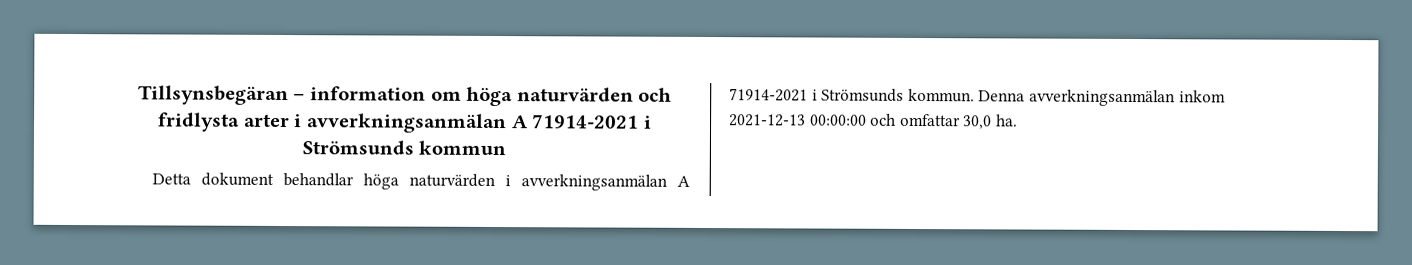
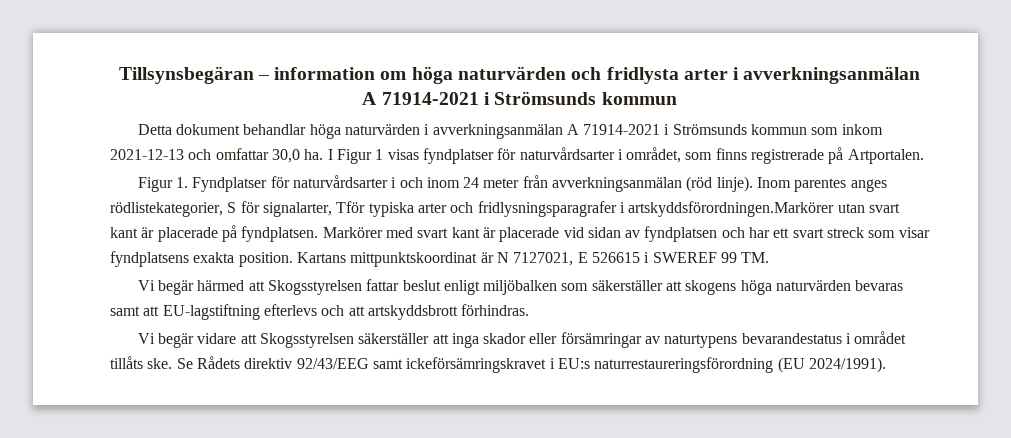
- Detta dokument behandlar höga naturvärden i avverkningsanmälan A 71914-2021 i Strömsunds kommun. Denna avverkningsanmälan inkom 2021-12-13 00:00:00 och omfattar 30,0 ha.
+ Detta dokument behandlar höga naturvärden i avverkningsanmälan A 71914-2021 i Strömsunds kommun som inkom 2021-12-13 och omfattar 30,0 ha.
+ I Figur 1 visas fyndplatser för naturvårdsarter i området, som finns registrerade på Artportalen.
+ Figur 1. Fyndplatser för naturvårdsarter i och inom 24 meter från avverkningsanmälan (röd linje). Inom parentes anges rödlistekategorier, S för signalarter, Tför typiska arter och fridlysningsparagrafer i artskyddsförordningen.Markörer utan svart kant är placerade på fyndplatsen. Markörer med svart kant är placerade vid sidan av fyndplatsen och har ett svart streck som visar fyndplatsens exakta position. Kartans mittpunktskoordinat är N 7127021, E 526615 i SWEREF 99 TM.
+ Vi begär härmed att Skogsstyrelsen fattar beslut enligt miljöbalken som säkerställer att skogens höga naturvärden bevaras samt att EU-lagstiftning efterlevs och att artskyddsbrott förhindras.
+ Vi begär vidare att Skogsstyrelsen säkerställer att inga skador eller försämringar av naturtypens bevarandestatus i området tillåts ske. Se Rådets direktiv 92/43/EEG samt ickeförsämringskravet i EU:s naturrestaureringsförordning (EU 2024/1991).

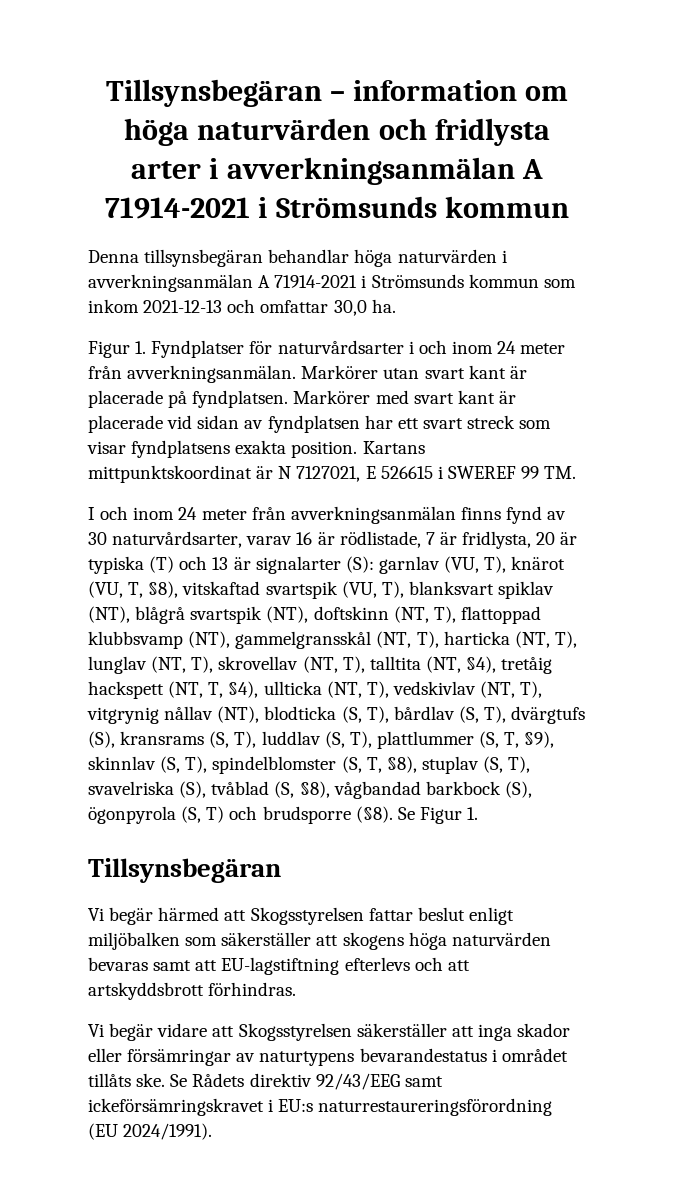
- Detta dokument behandlar höga naturvärden i avverkningsanmälan A 71914-2021 i Strömsunds kommun som inkom 2021-12-13 och omfattar 30,0 ha. I Figur 1 visas fyndplatser för naturvårdsarter i området, som finns registrerade på Artportalen.
+ Denna tillsynsbegäran behandlar höga naturvärden i avverkningsanmälan A 71914-2021 i Strömsunds kommun som inkom 2021-12-13 och omfattar 30,0 ha.
- Figur 1. Fyndplatser för naturvårdsarter i och inom 24 meter från avverkningsanmälan (röd linje). Inom parentes anges rödlistekategorier, S för signalarter, Tför typiska arter och fridlysningsparagrafer i artskyddsförordningen.Markörer utan svart kant är placerade på fyndplatsen.
+ Figur 1. Fyndplatser för naturvårdsarter i och inom 24 meter från avverkningsanmälan. Markörer utan svart kant är placerade på fyndplatsen.
- Markörer med svart kant är placerade vid sidan av fyndplatsen och har ett svart streck som visar fyndplatsens exakta position.
+ Markörer med svart kant är placerade vid sidan av fyndplatsen har ett svart streck som visar fyndplatsens exakta position.
+ I och inom 24 meter från avverkningsanmälan finns fynd av 30 naturvårdsarter, varav 16 är rödlistade, 7 är fridlysta, 20 är typiska (T) och 13 är signalarter (S): garnlav (VU, T), knärot (VU, T, §8), vitskaftad svartspik (VU, T), blanksvart spiklav (NT), blågrå svartspik (NT), doftskinn (NT, T), flattoppad klubbsvamp (NT), gammelgransskål (NT, T), harticka (NT, T), lunglav (NT, T), skrovellav (NT, T), talltita (NT, §4), tretåig hackspett (NT, T, §4), ullticka (NT, T), vedskivlav (NT, T), vitgrynig nållav (NT), blodticka (S, T), bårdlav (S, T), dvärgtufs (S), kransrams (S, T), luddlav (S, T), plattlummer (S, T, §9), skinnlav (S, T), spindelblomster (S, T, §8), stuplav (S, T), svavelriska (S), tvåblad (S, §8), vågbandad barkbock (S), ögonpyrola (S, T) och brudsporre (§8). Se Figur 1.
+ Tillsynsbegäran

